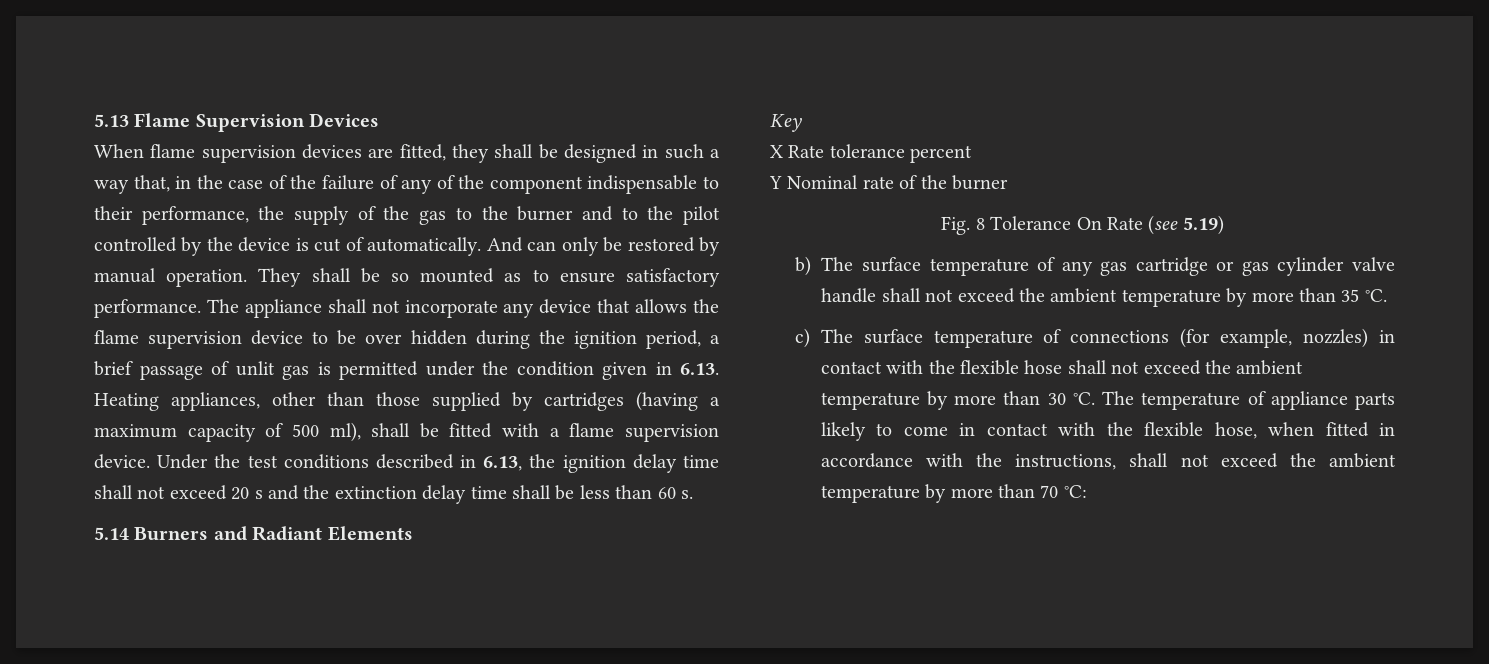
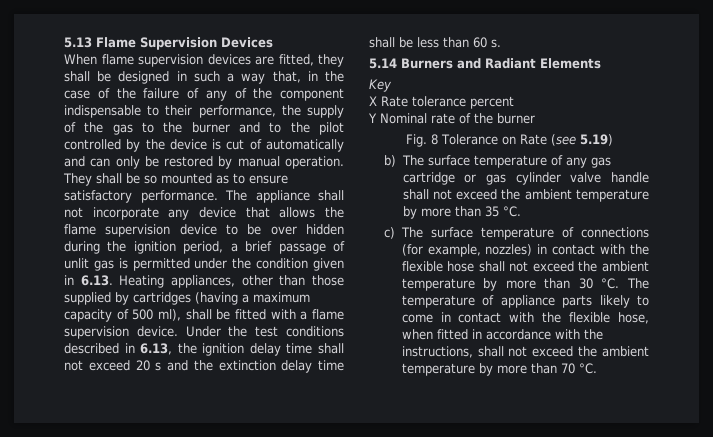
- When flame supervision devices are fitted, they shall be designed in such a way that, in the case of the failure of any of the component indispensable to their performance, the supply of the gas to the burner and to the pilot controlled by the device is cut of automatically. And can only be restored by manual operation.
+ When flame supervision devices are fitted, they shall be designed in such a way that, in the case of the failure of any of the component indispensable to their performance, the supply of the gas to the burner and to the pilot controlled by the device is cut of automatically and can only be restored by manual operation.
- Fig. 8 Tolerance On Rate (see 5.19)
+ Fig. 8 Tolerance on Rate (see 5.19)
- The temperature of appliance parts likely to come in contact with the flexible hose, when fitted in accordance with the instructions, shall not exceed the ambient temperature by more than 70 °C:
+ The temperature of appliance parts likely to come in contact with the flexible hose, when fitted in accordance with the instructions, shall not exceed the ambient temperature by more than 70 °C.

